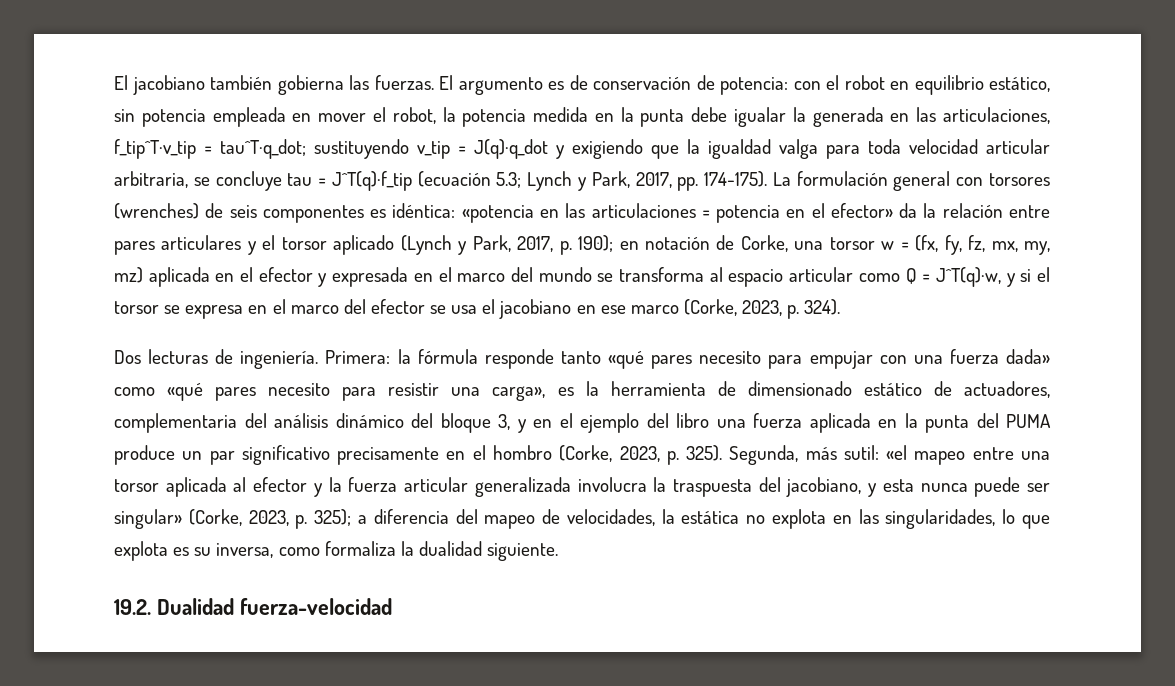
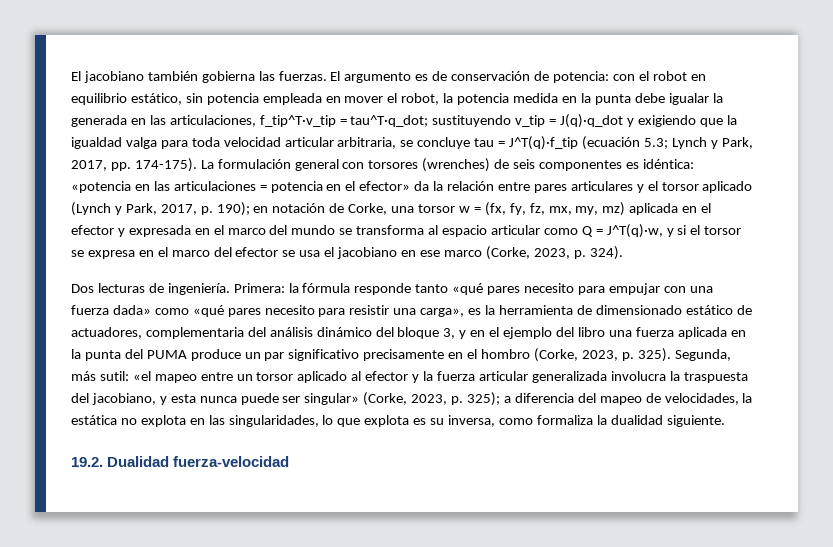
- Segunda, más sutil: «el mapeo entre una torsor aplicada al efector y la fuerza articular generalizada involucra la traspuesta del jacobiano, y esta nunca puede ser singular» (Corke, 2023, p. 325); a diferencia del mapeo de velocidades, la estática no explota en las singularidades, lo que explota es su inversa, como formaliza la dualidad siguiente.
+ Segunda, más sutil: «el mapeo entre un torsor aplicado al efector y la fuerza articular generalizada involucra la traspuesta del jacobiano, y esta nunca puede ser singular» (Corke, 2023, p. 325); a diferencia del mapeo de velocidades, la estática no explota en las singularidades, lo que explota es su inversa, como formaliza la dualidad siguiente.

